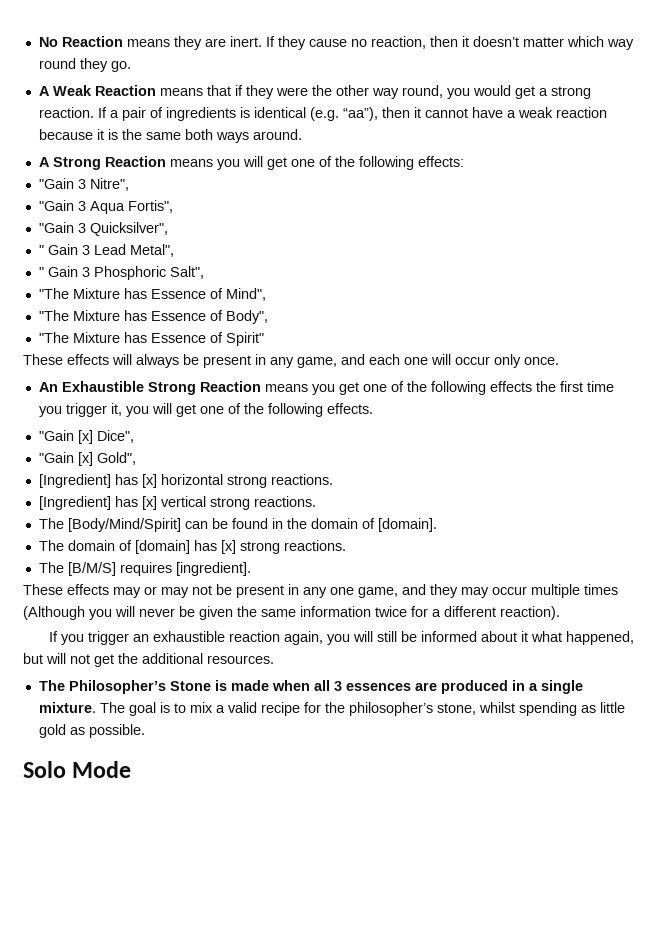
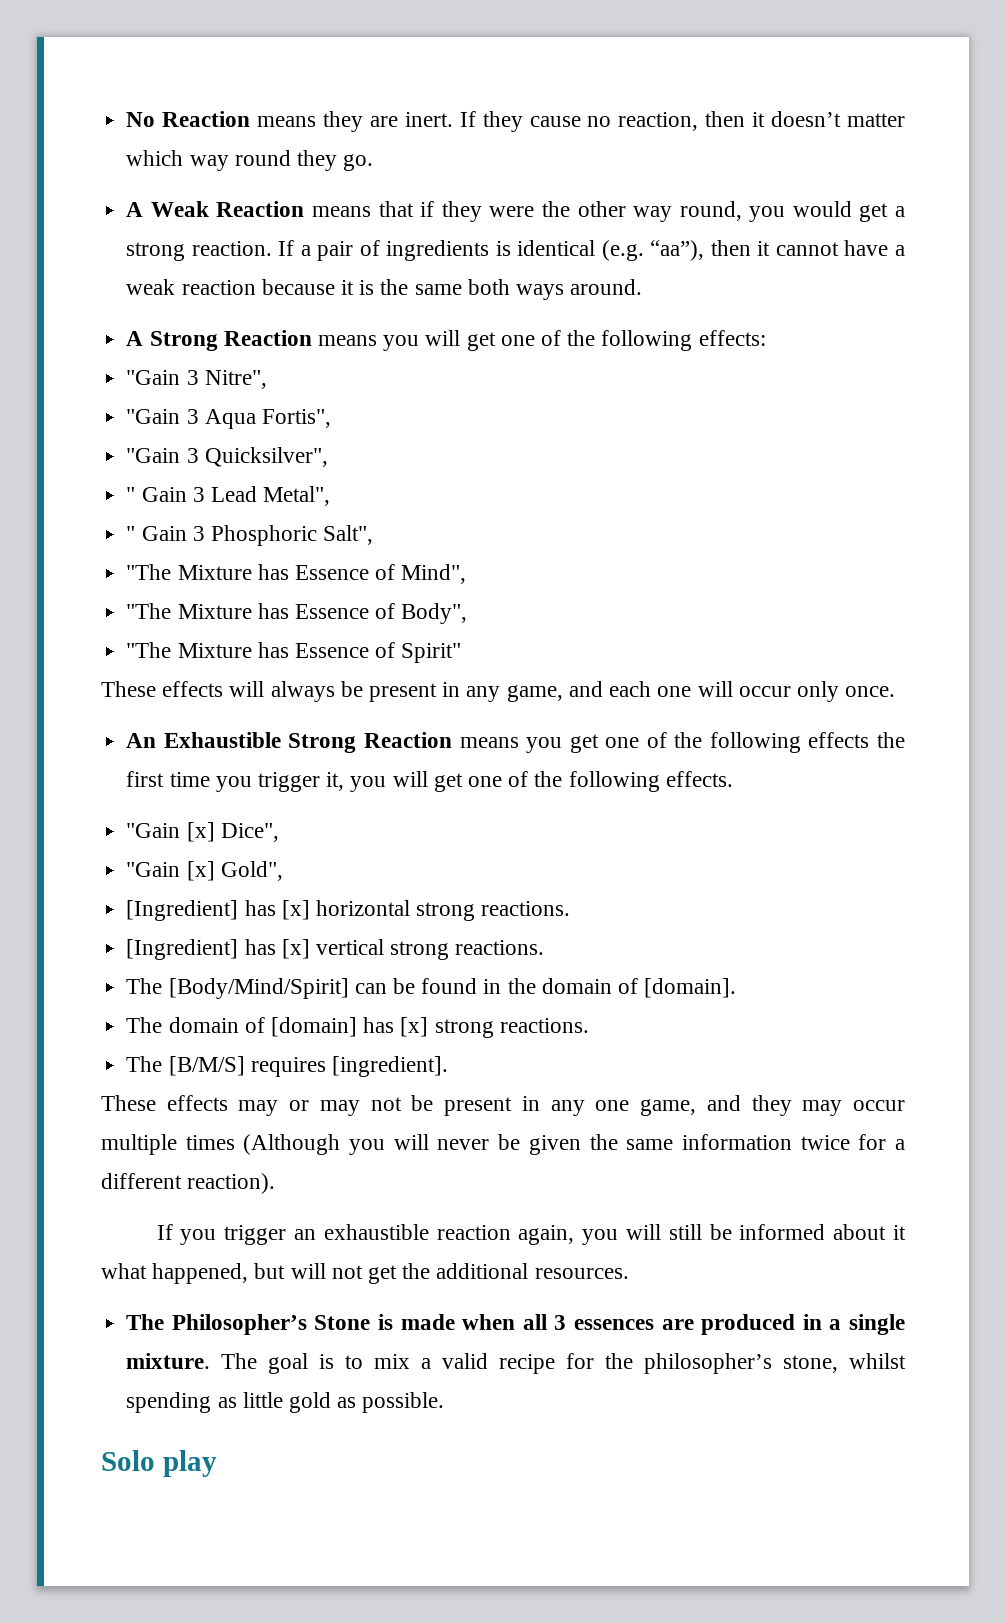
- Solo Mode
+ Solo play

